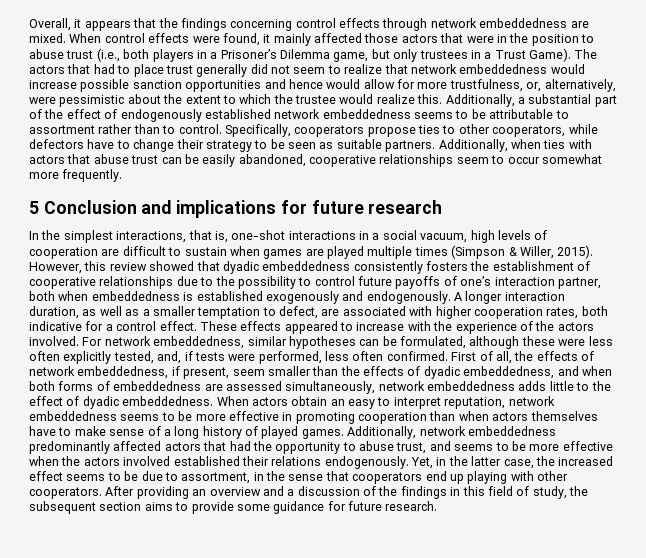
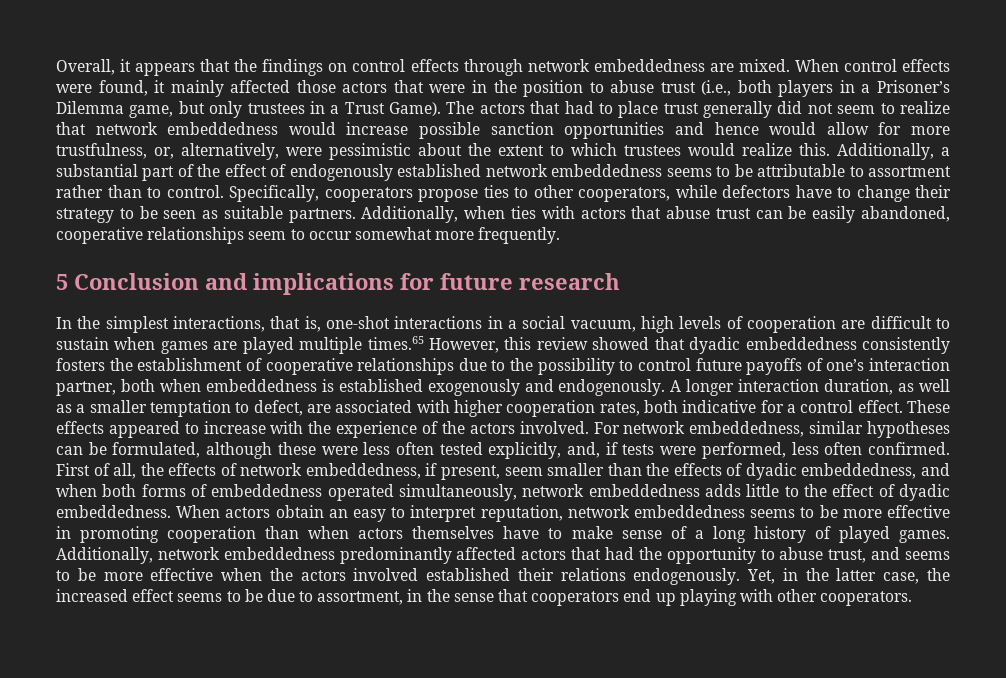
- Overall, it appears that the findings concerning control effects through network embeddedness are mixed.
+ Overall, it appears that the findings on control effects through network embeddedness are mixed.
- The actors that had to place trust generally did not seem to realize that network embeddedness would increase possible sanction opportunities and hence would allow for more trustfulness, or, alternatively, were pessimistic about the extent to which the trustee would realize this.
+ The actors that had to place trust generally did not seem to realize that network embeddedness would increase possible sanction opportunities and hence would allow for more trustfulness, or, alternatively, were pessimistic about the extent to which trustees would realize this.
- In the simplest interactions, that is, one-shot interactions in a social vacuum, high levels of cooperation are difficult to sustain when games are played multiple times (Simpson & Willer, 2015). However, this review showed that dyadic embeddedness consistently fosters the establishment of cooperative relationships due to the possibility to control future payoffs of one’s interaction partner, both when embeddedness is established exogenously and endogenously.
+ In the simplest interactions, that is, one-shot interactions in a social vacuum, high levels of cooperation are difficult to sustain when games are played multiple times.65 However, this review showed that dyadic embeddedness consistently fosters the establishment of cooperative relationships due to the possibility to control future payoffs of one’s interaction partner, both when embeddedness is established exogenously and endogenously.
- For network embeddedness, similar hypotheses can be formulated, although these were less often explicitly tested, and, if tests were performed, less often confirmed.
+ For network embeddedness, similar hypotheses can be formulated, although these were less often tested explicitly, and, if tests were performed, less often confirmed.
- First of all, the effects of network embeddedness, if present, seem smaller than the effects of dyadic embeddedness, and when both forms of embeddedness are assessed simultaneously, network embeddedness adds little to the effect of dyadic embeddedness.
+ First of all, the effects of network embeddedness, if present, seem smaller than the effects of dyadic embeddedness, and when both forms of embeddedness operated simultaneously, network embeddedness adds little to the effect of dyadic embeddedness.
- After providing an overview and a discussion of the findings in this field of study, the subsequent section aims to provide some guidance for future research.

